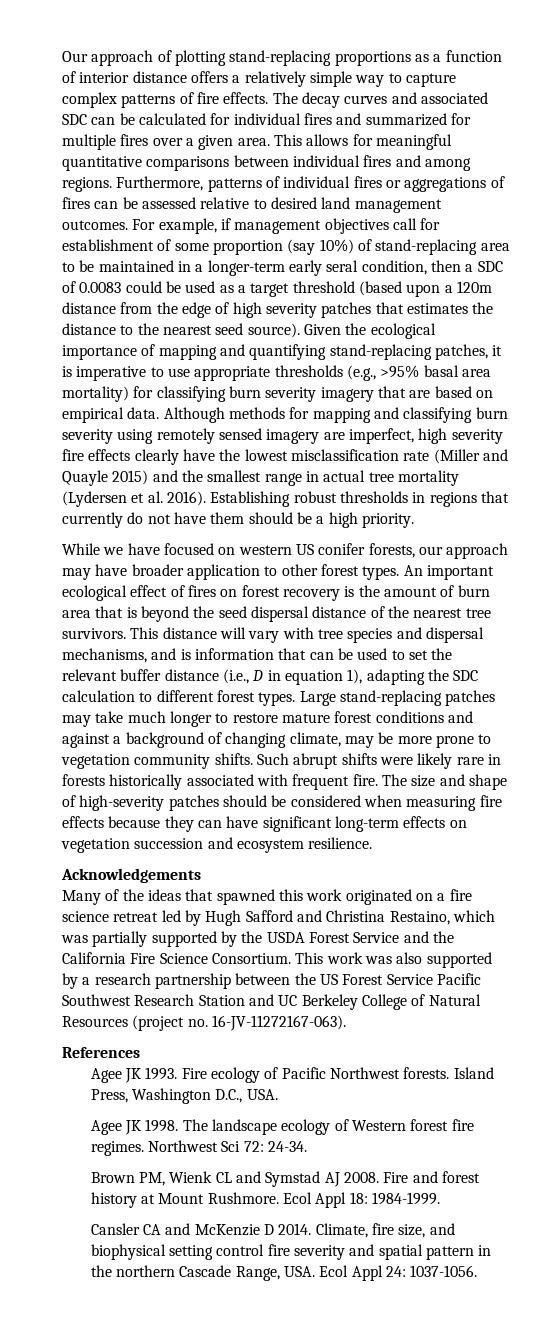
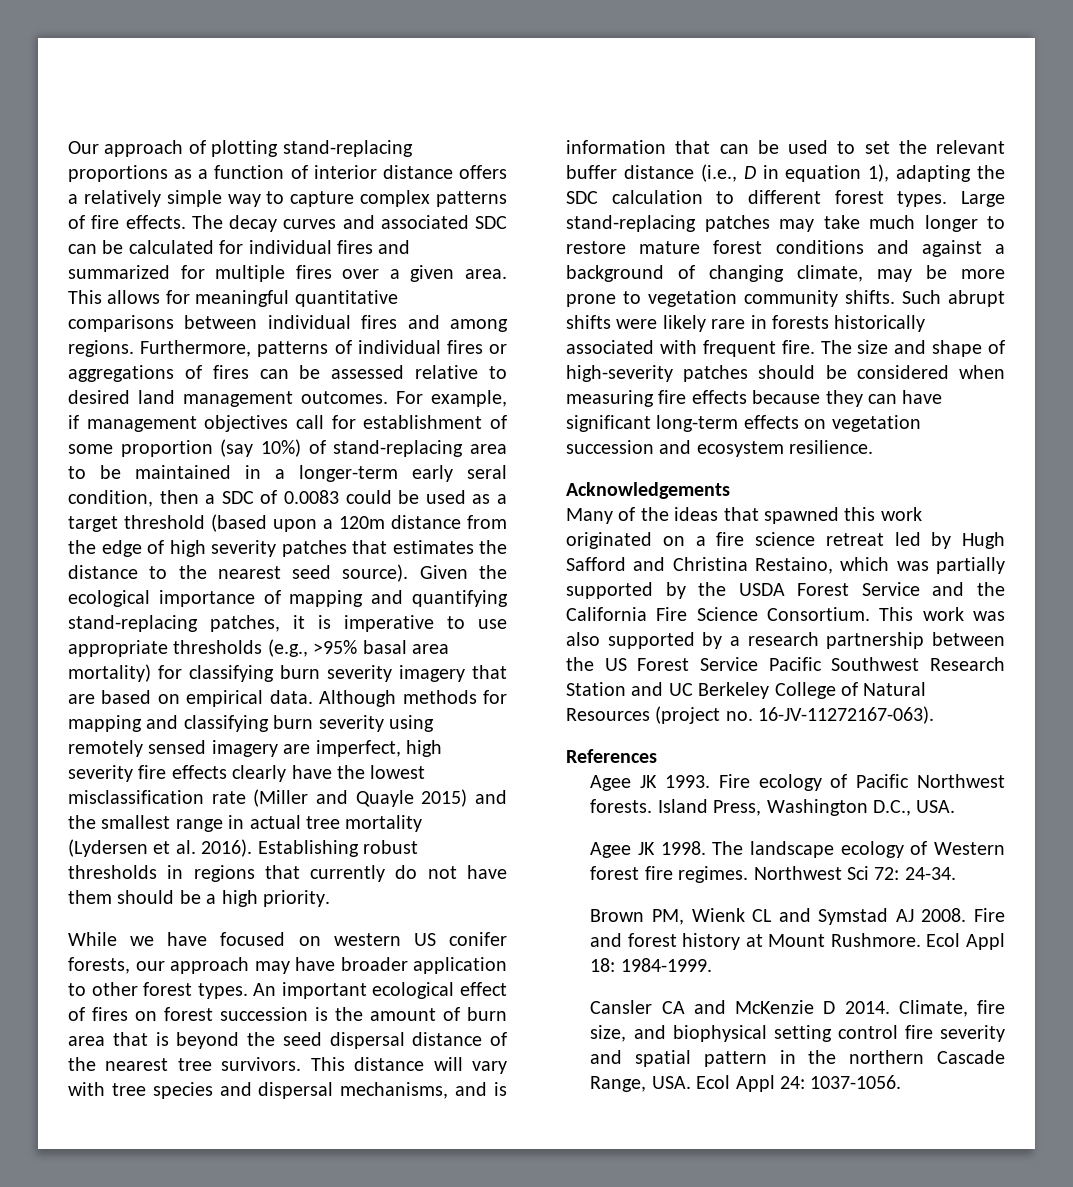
- An important ecological effect of fires on forest recovery is the amount of burn area that is beyond the seed dispersal distance of the nearest tree survivors.
+ An important ecological effect of fires on forest succession is the amount of burn area that is beyond the seed dispersal distance of the nearest tree survivors.

